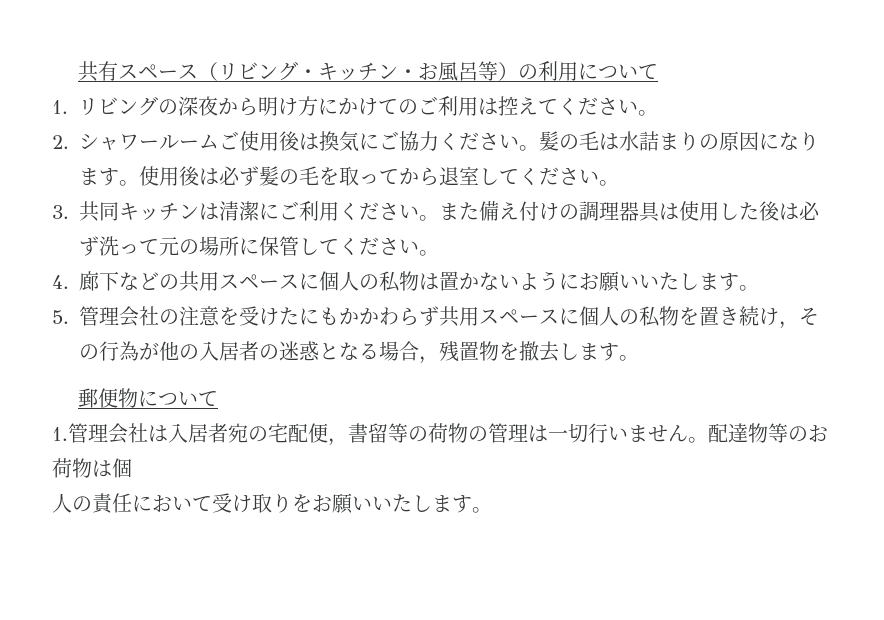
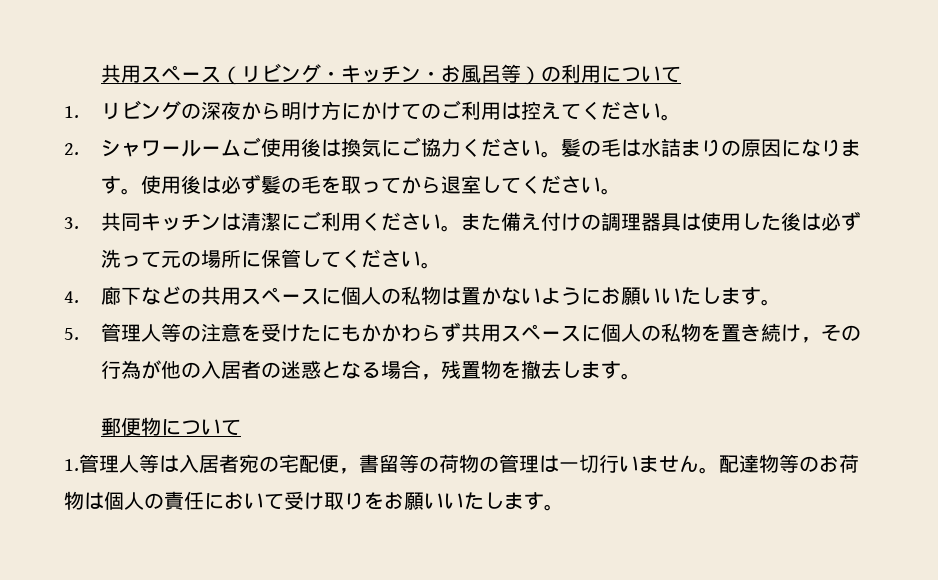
- 共有スペース（リビング・キッチン・お風呂等）の利用について
+ 共用スペース（リビング・キッチン・お風呂等）の利用について
- 5.管理会社の注意を受けたにもかかわらず共用スペースに個人の私物を置き続け，その行為が他の入居者の迷惑となる場合，残置物を撤去します。
+ 5.管理人等の注意を受けたにもかかわらず共用スペースに個人の私物を置き続け，その行為が他の入居者の迷惑となる場合，残置物を撤去します。
- 1.管理会社は入居者宛の宅配便，書留等の荷物の管理は一切行いません。
+ 1.管理人等は入居者宛の宅配便，書留等の荷物の管理は一切行いません。
- 配達物等のお荷物は個
- 人の責任において受け取りをお願いいたします。
+ 配達物等のお荷物は個人の責任において受け取りをお願いいたします。

